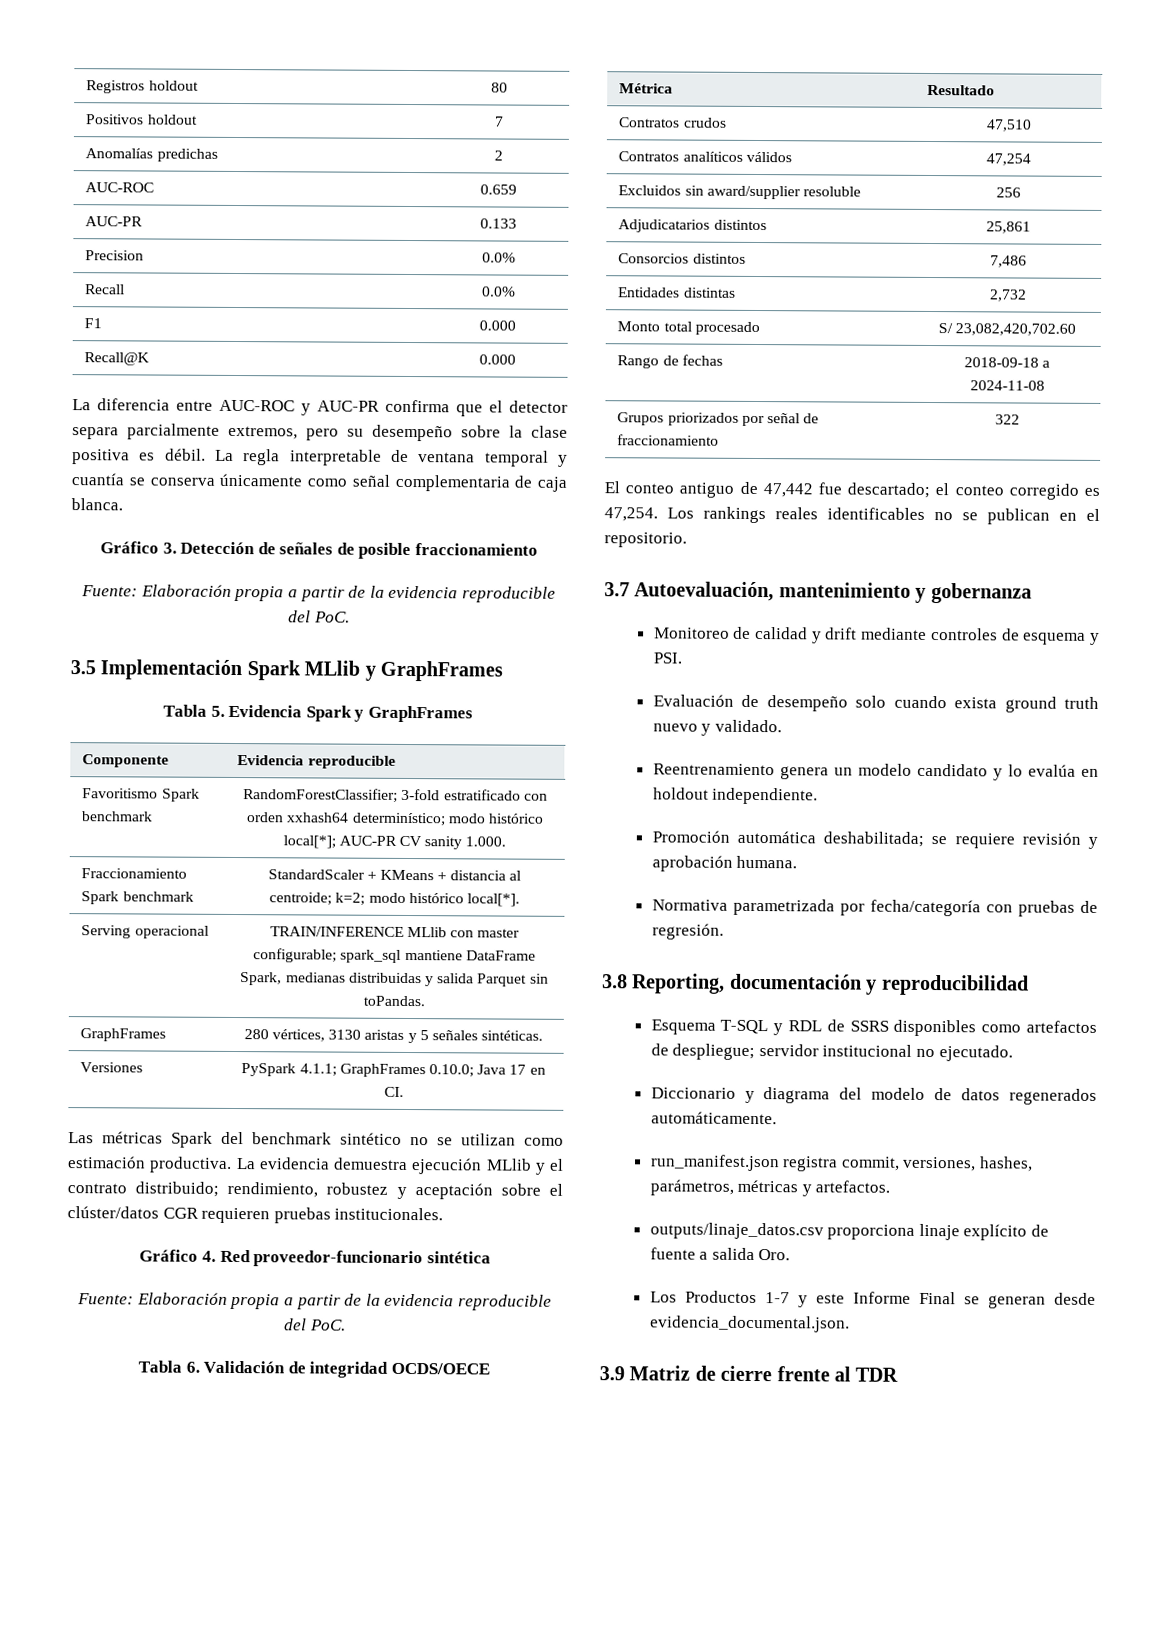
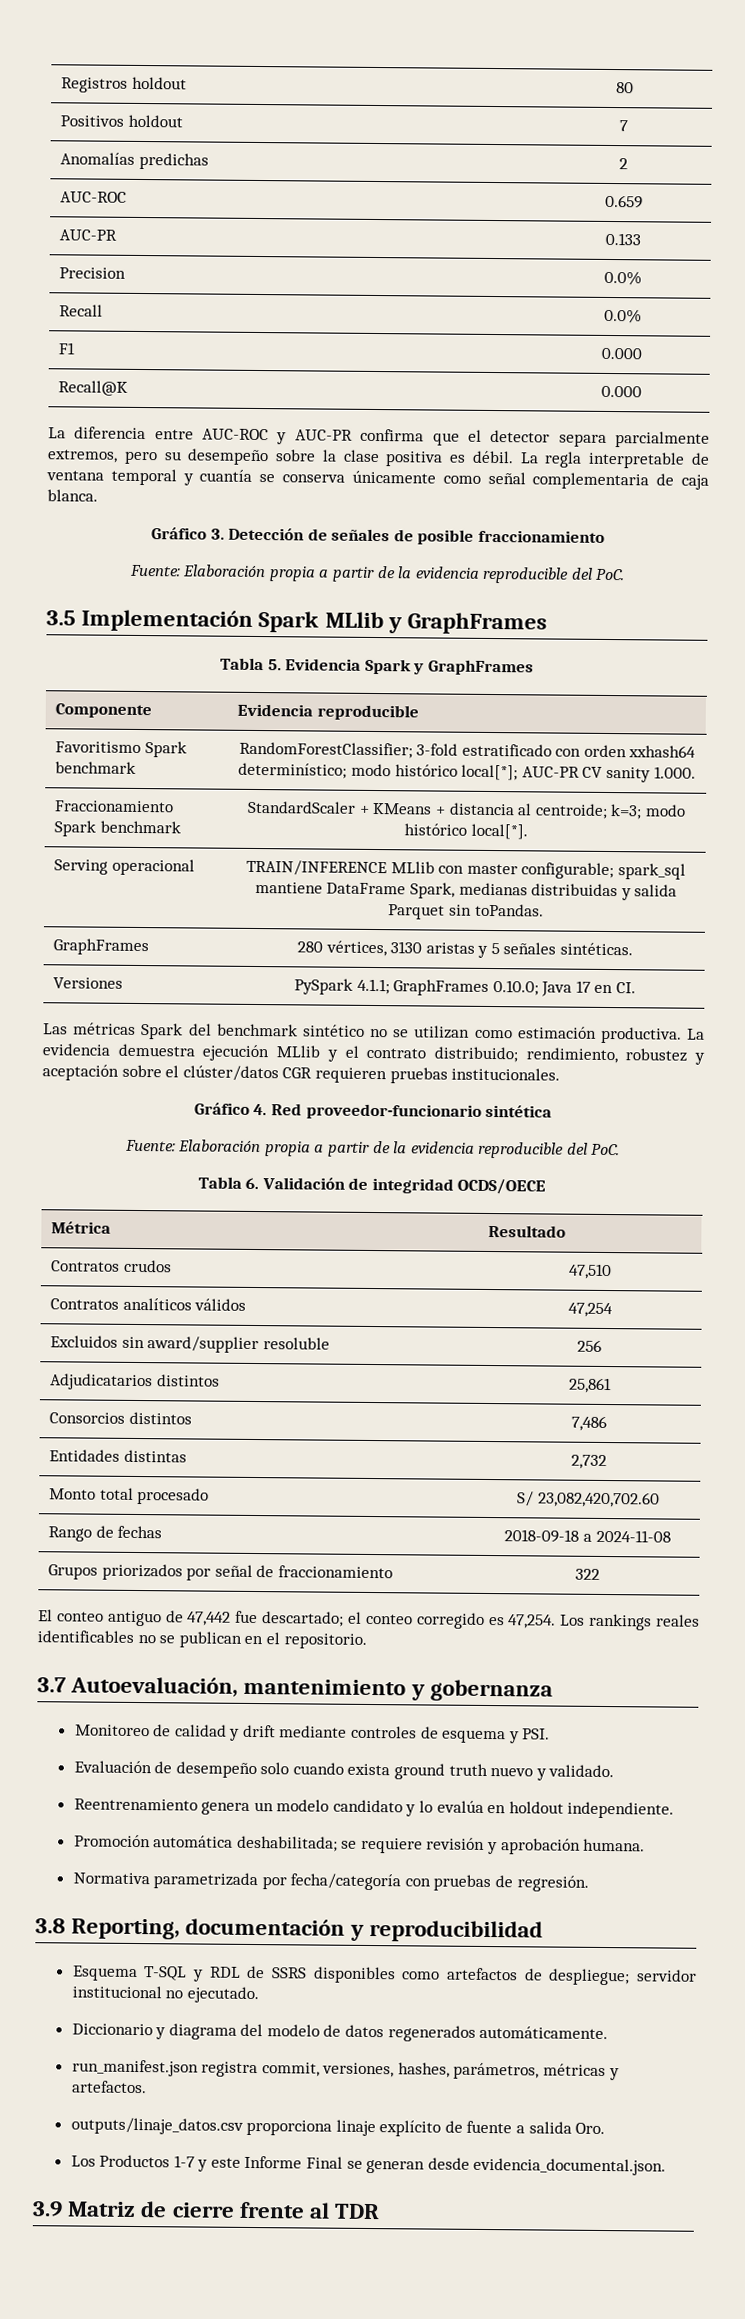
- Fraccionamiento Spark benchmark | StandardScaler + KMeans + distancia al centroide; k=2; modo histórico local[*].
+ Fraccionamiento Spark benchmark | StandardScaler + KMeans + distancia al centroide; k=3; modo histórico local[*].

